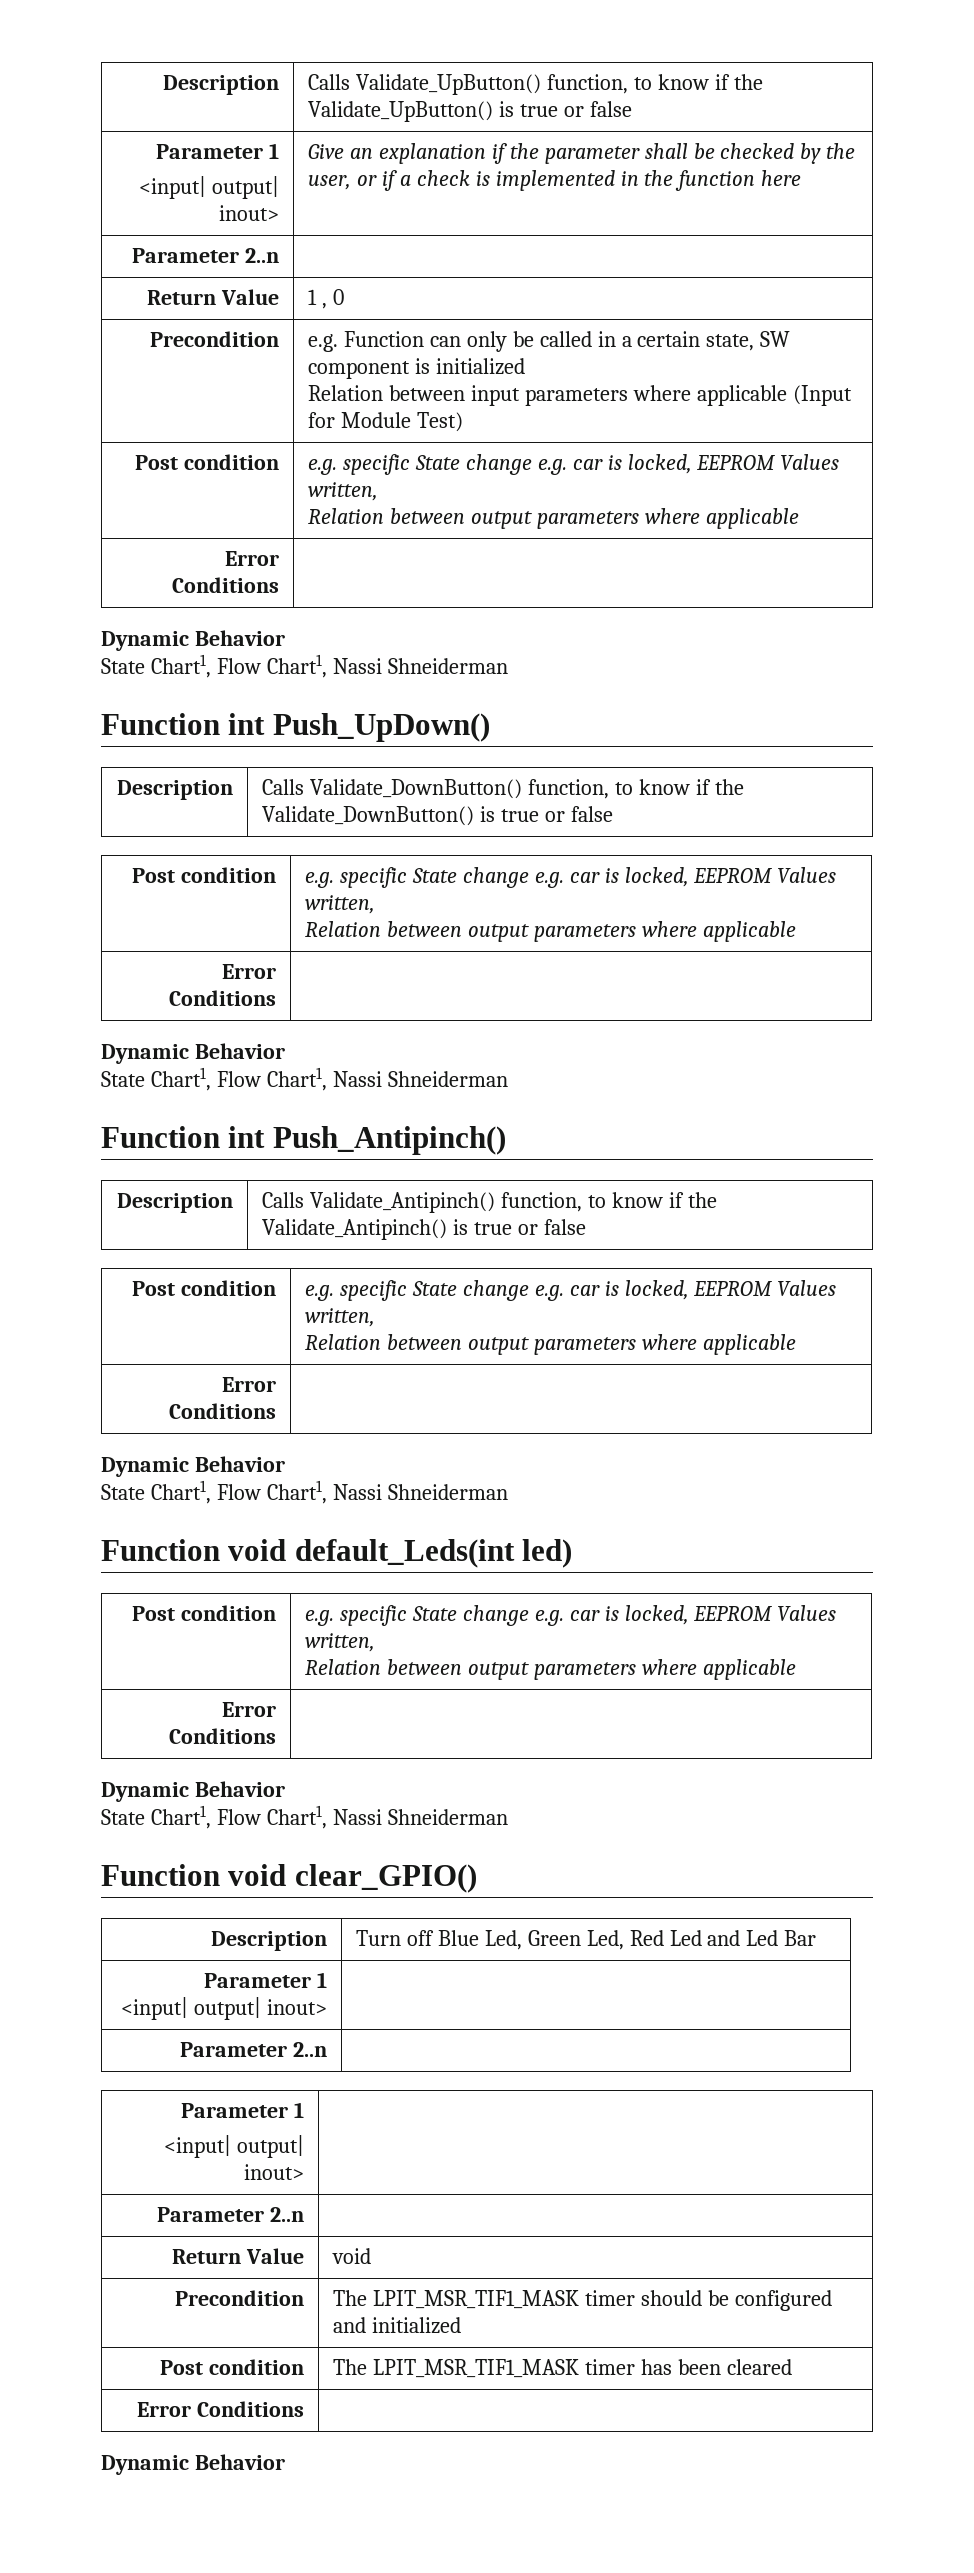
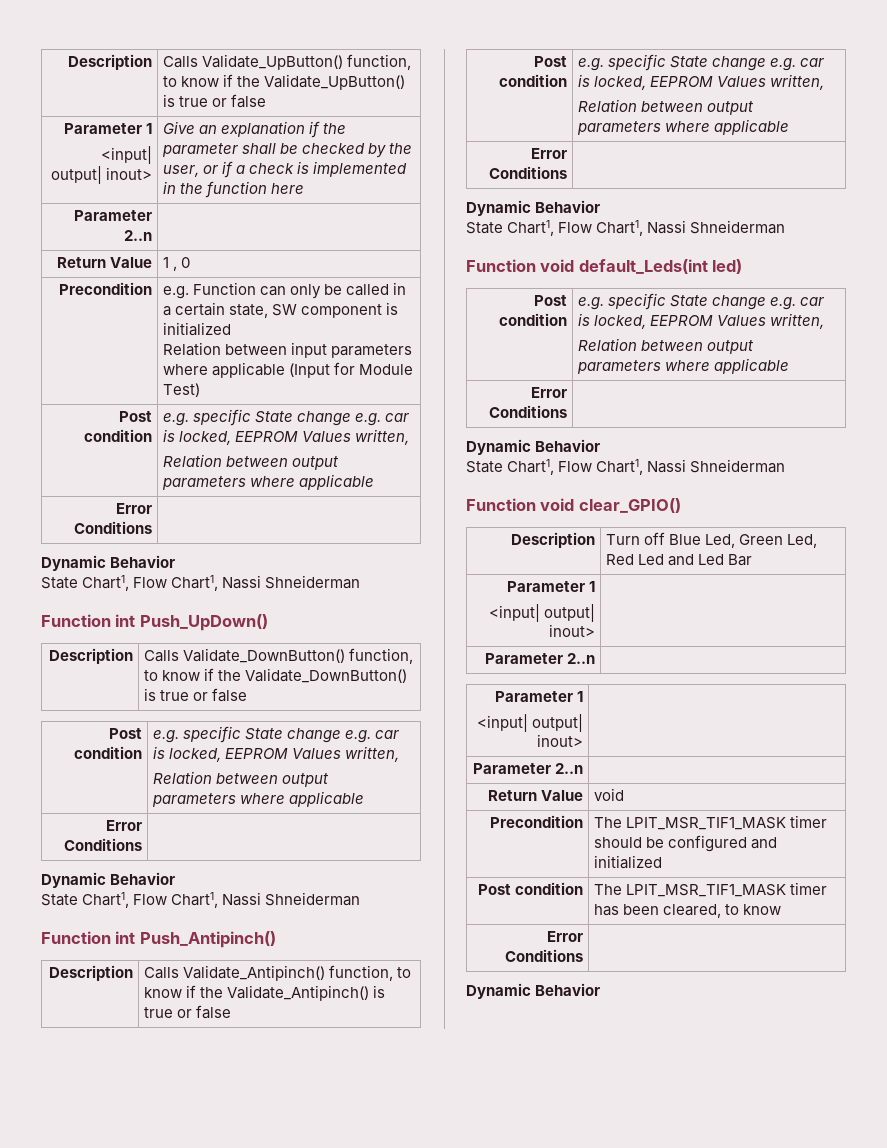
- Post condition | The LPIT_MSR_TIF1_MASK timer has been cleared
+ Post condition | The LPIT_MSR_TIF1_MASK timer has been cleared, to know

